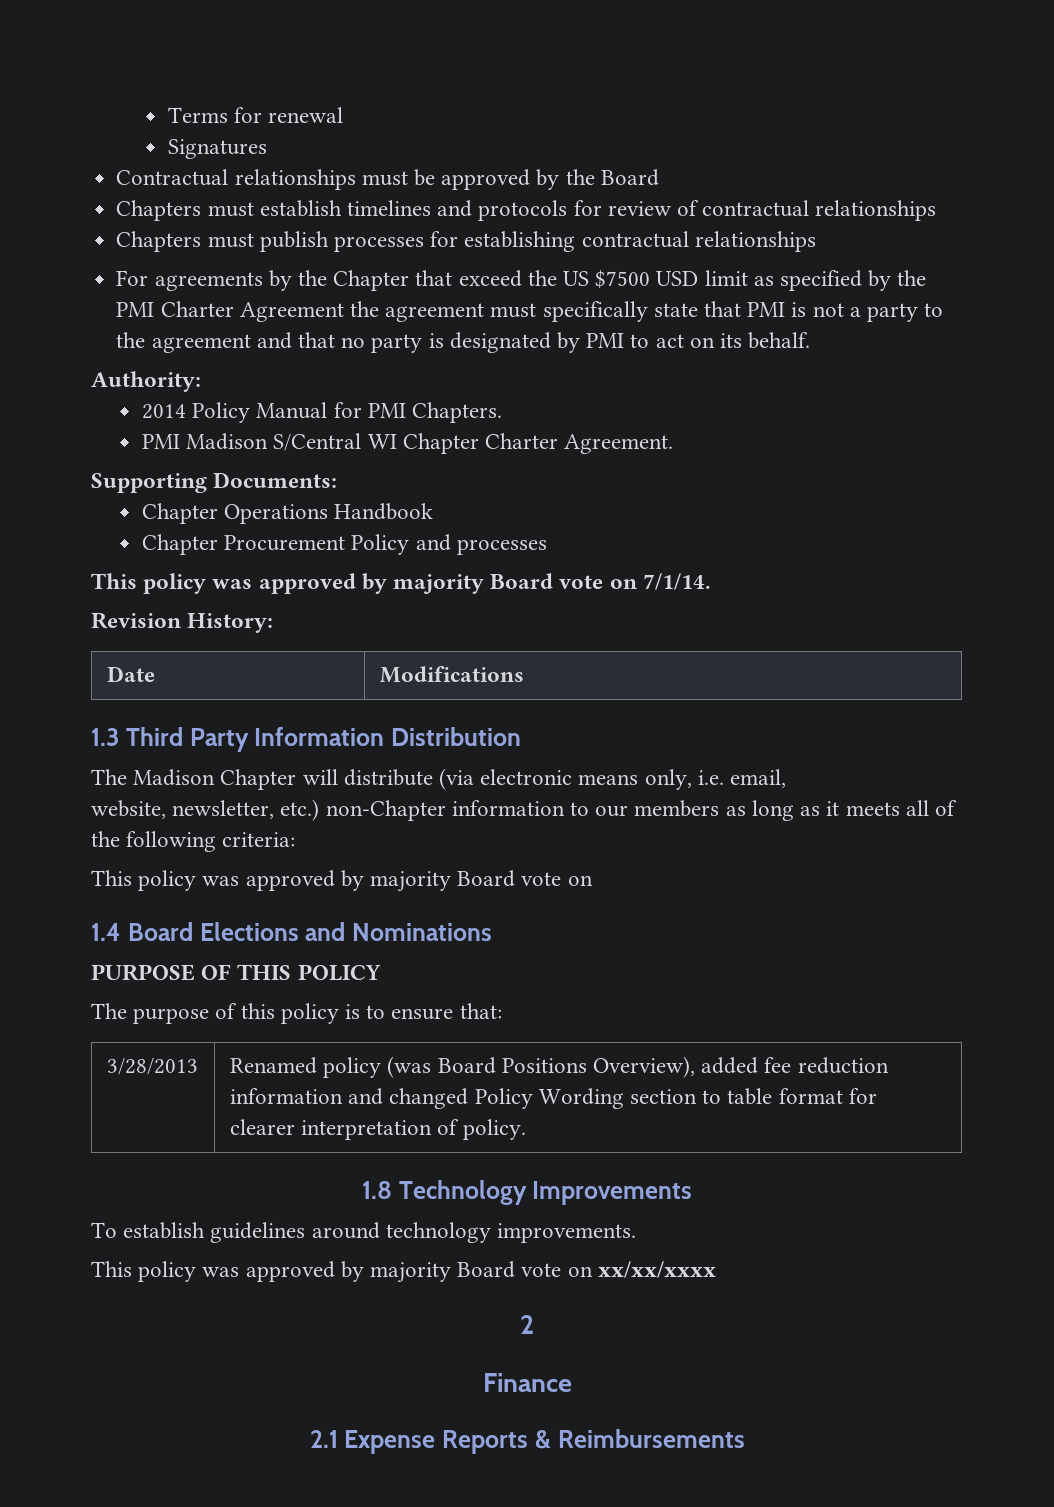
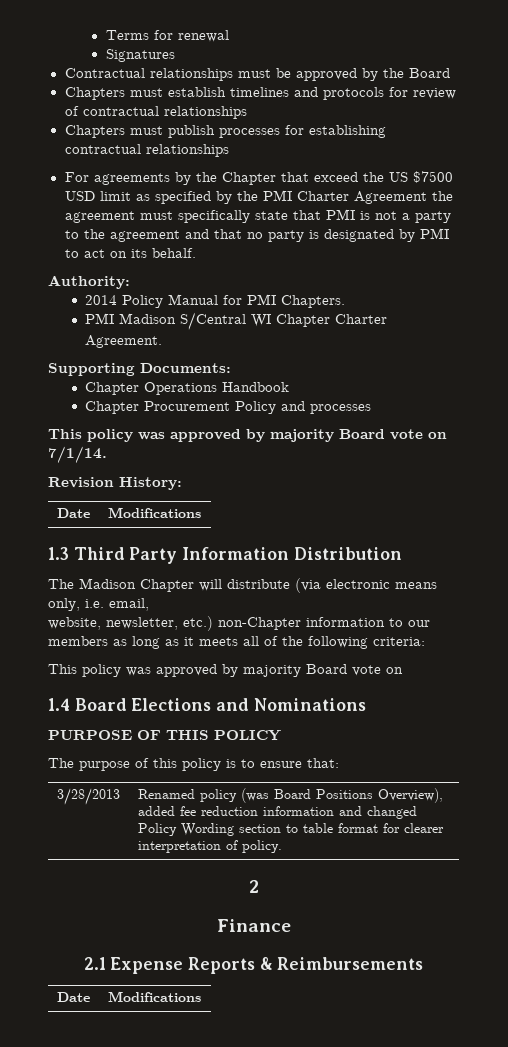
- 1.8 Technology Improvements
- To establish guidelines around technology improvements.
- This policy was approved by majority Board vote on xx/xx/xxxx
  2.1 Expense Reports & Reimbursements
+ Date | Modifications

